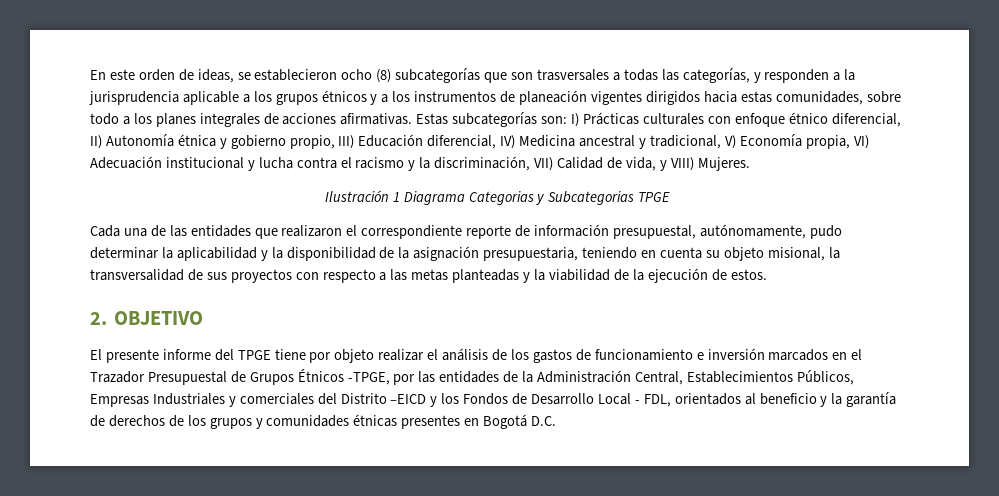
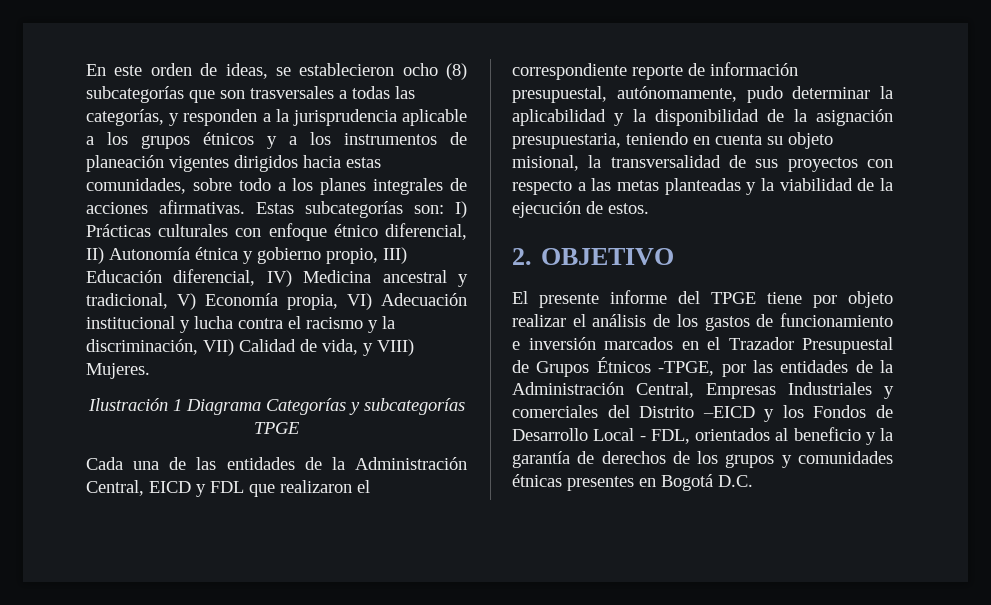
- Ilustración 1 Diagrama Categorias y Subcategorias TPGE
+ Ilustración 1 Diagrama Categorías y subcategorías TPGE
- Cada una de las entidades que realizaron el correspondiente reporte de información presupuestal, autónomamente, pudo determinar la aplicabilidad y la disponibilidad de la asignación presupuestaria, teniendo en cuenta su objeto misional, la transversalidad de sus proyectos con respecto a las metas planteadas y la viabilidad de la ejecución de estos.
+ Cada una de las entidades de la Administración Central, EICD y FDL que realizaron el correspondiente reporte de información presupuestal, autónomamente, pudo determinar la aplicabilidad y la disponibilidad de la asignación presupuestaria, teniendo en cuenta su objeto misional, la transversalidad de sus proyectos con respecto a las metas planteadas y la viabilidad de la ejecución de estos.
- El presente informe del TPGE tiene por objeto realizar el análisis de los gastos de funcionamiento e inversión marcados en el Trazador Presupuestal de Grupos Étnicos -TPGE, por las entidades de la Administración Central, Establecimientos Públicos, Empresas Industriales y comerciales del Distrito –EICD y los Fondos de Desarrollo Local - FDL, orientados al beneficio y la garantía de derechos de los grupos y comunidades étnicas presentes en Bogotá D.C.
+ El presente informe del TPGE tiene por objeto realizar el análisis de los gastos de funcionamiento e inversión marcados en el Trazador Presupuestal de Grupos Étnicos -TPGE, por las entidades de la Administración Central, Empresas Industriales y comerciales del Distrito –EICD y los Fondos de Desarrollo Local - FDL, orientados al beneficio y la garantía de derechos de los grupos y comunidades étnicas presentes en Bogotá D.C.

